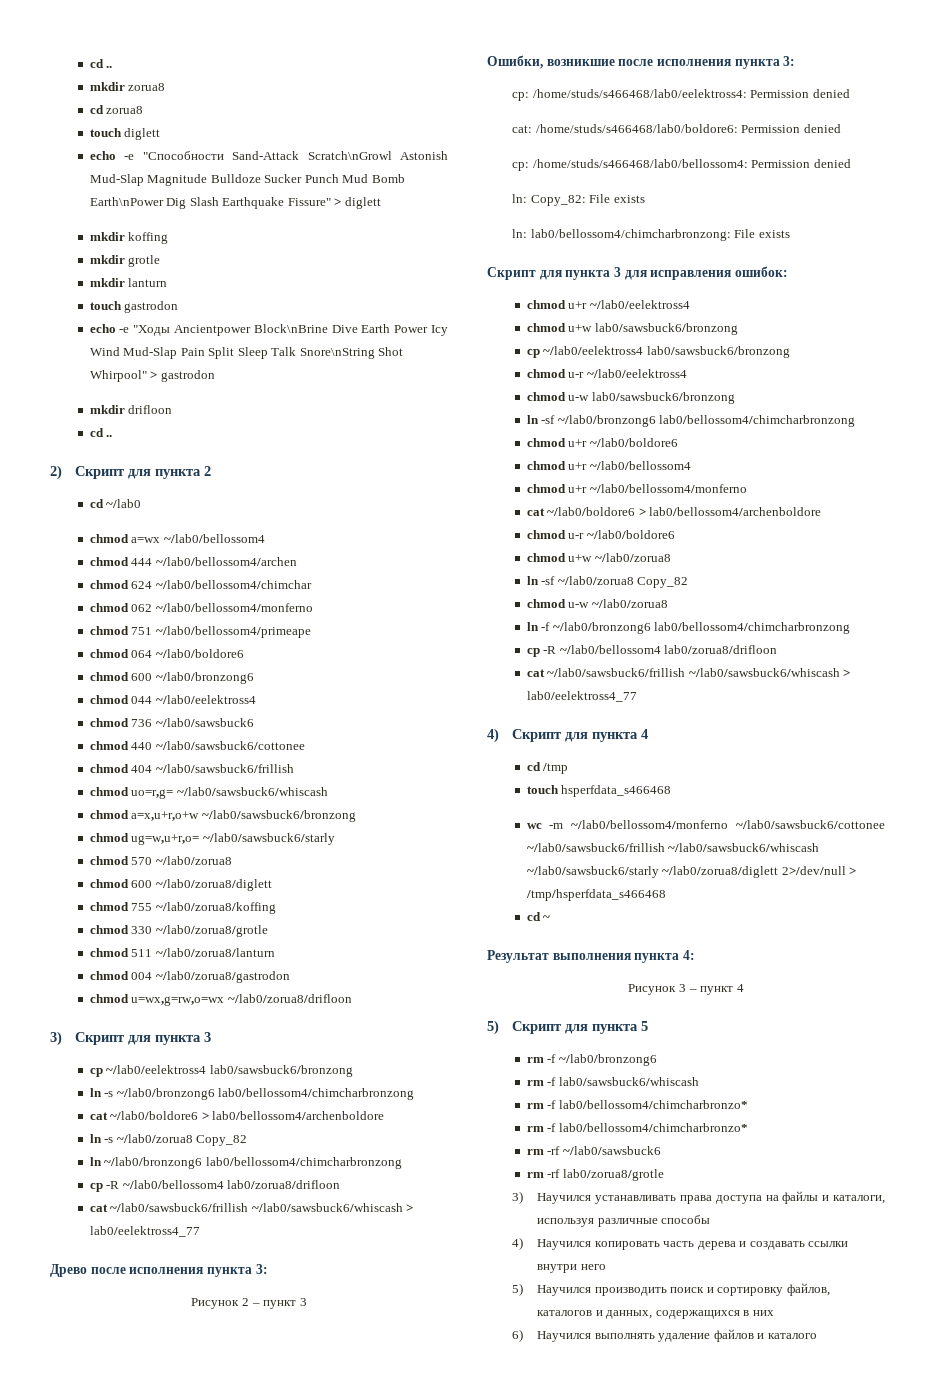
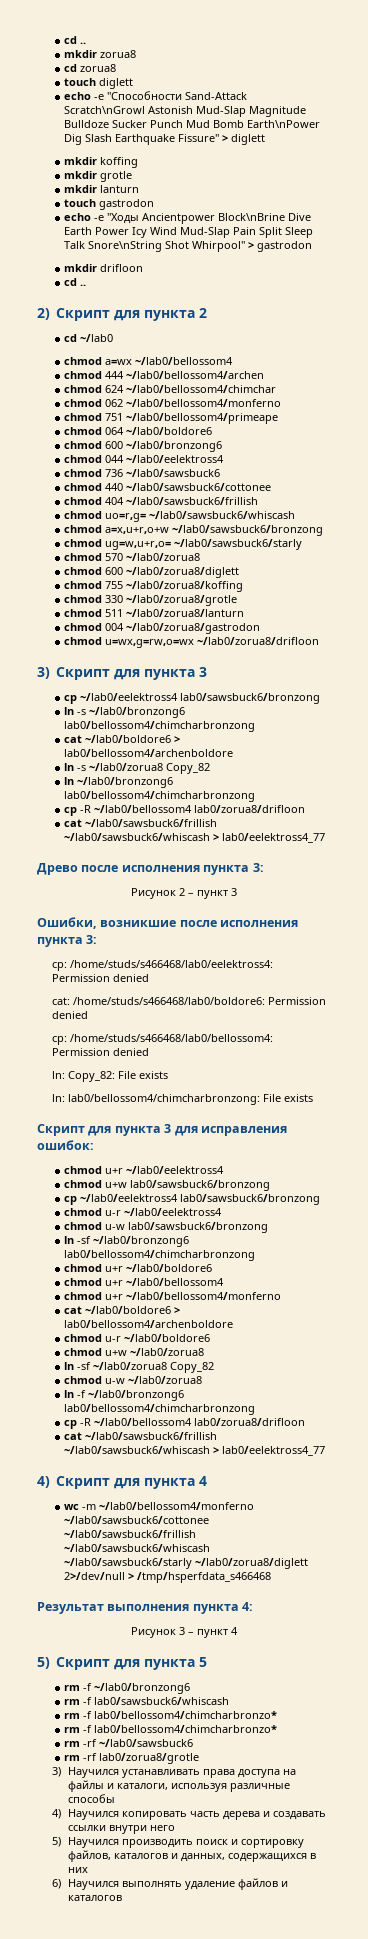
- cd /tmp
- touch hsperfdata_s466468
- cd ~
- 6) Научился выполнять удаление файлов и каталого
+ 6) Научился выполнять удаление файлов и каталогов

